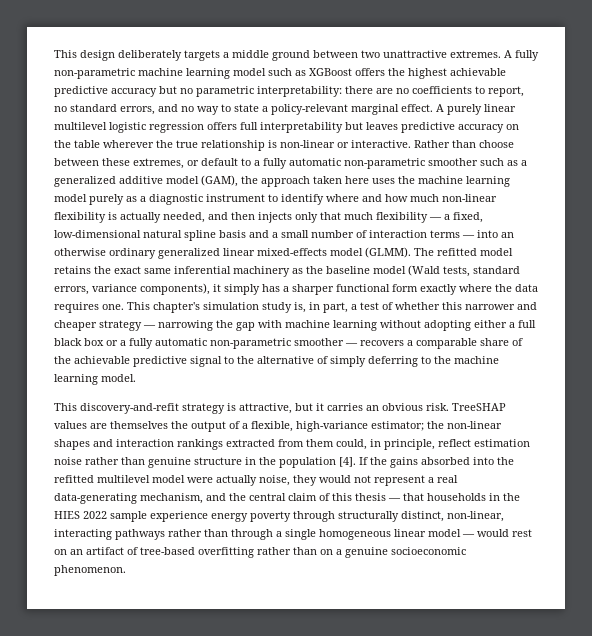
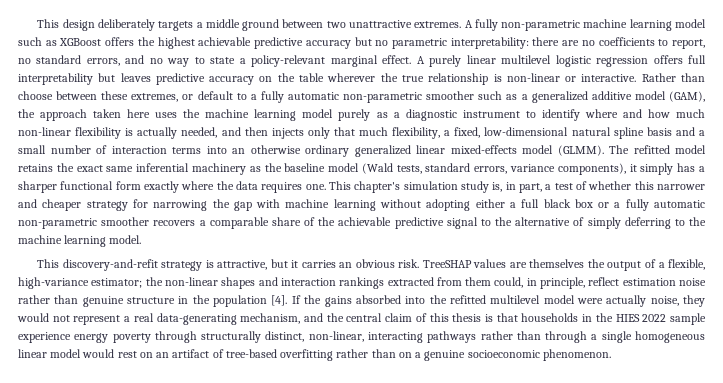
- Rather than choose between these extremes, or default to a fully automatic non-parametric smoother such as a generalized additive model (GAM), the approach taken here uses the machine learning model purely as a diagnostic instrument to identify where and how much non-linear flexibility is actually needed, and then injects only that much flexibility — a fixed, low-dimensional natural spline basis and a small number of interaction terms — into an otherwise ordinary generalized linear mixed-effects model (GLMM).
+ Rather than choose between these extremes, or default to a fully automatic non-parametric smoother such as a generalized additive model (GAM), the approach taken here uses the machine learning model purely as a diagnostic instrument to identify where and how much non-linear flexibility is actually needed, and then injects only that much flexibility, a fixed, low-dimensional natural spline basis and a small number of interaction terms into an otherwise ordinary generalized linear mixed-effects model (GLMM).
- This chapter's simulation study is, in part, a test of whether this narrower and cheaper strategy — narrowing the gap with machine learning without adopting either a full black box or a fully automatic non-parametric smoother — recovers a comparable share of the achievable predictive signal to the alternative of simply deferring to the machine learning model.
+ This chapter's simulation study is, in part, a test of whether this narrower and cheaper strategy for narrowing the gap with machine learning without adopting either a full black box or a fully automatic non-parametric smoother recovers a comparable share of the achievable predictive signal to the alternative of simply deferring to the machine learning model.
- If the gains absorbed into the refitted multilevel model were actually noise, they would not represent a real data-generating mechanism, and the central claim of this thesis — that households in the HIES 2022 sample experience energy poverty through structurally distinct, non-linear, interacting pathways rather than through a single homogeneous linear model — would rest on an artifact of tree-based overfitting rather than on a genuine socioeconomic phenomenon.
+ If the gains absorbed into the refitted multilevel model were actually noise, they would not represent a real data-generating mechanism, and the central claim of this thesis is that households in the HIES 2022 sample experience energy poverty through structurally distinct, non-linear, interacting pathways rather than through a single homogeneous linear model would rest on an artifact of tree-based overfitting rather than on a genuine socioeconomic phenomenon.

